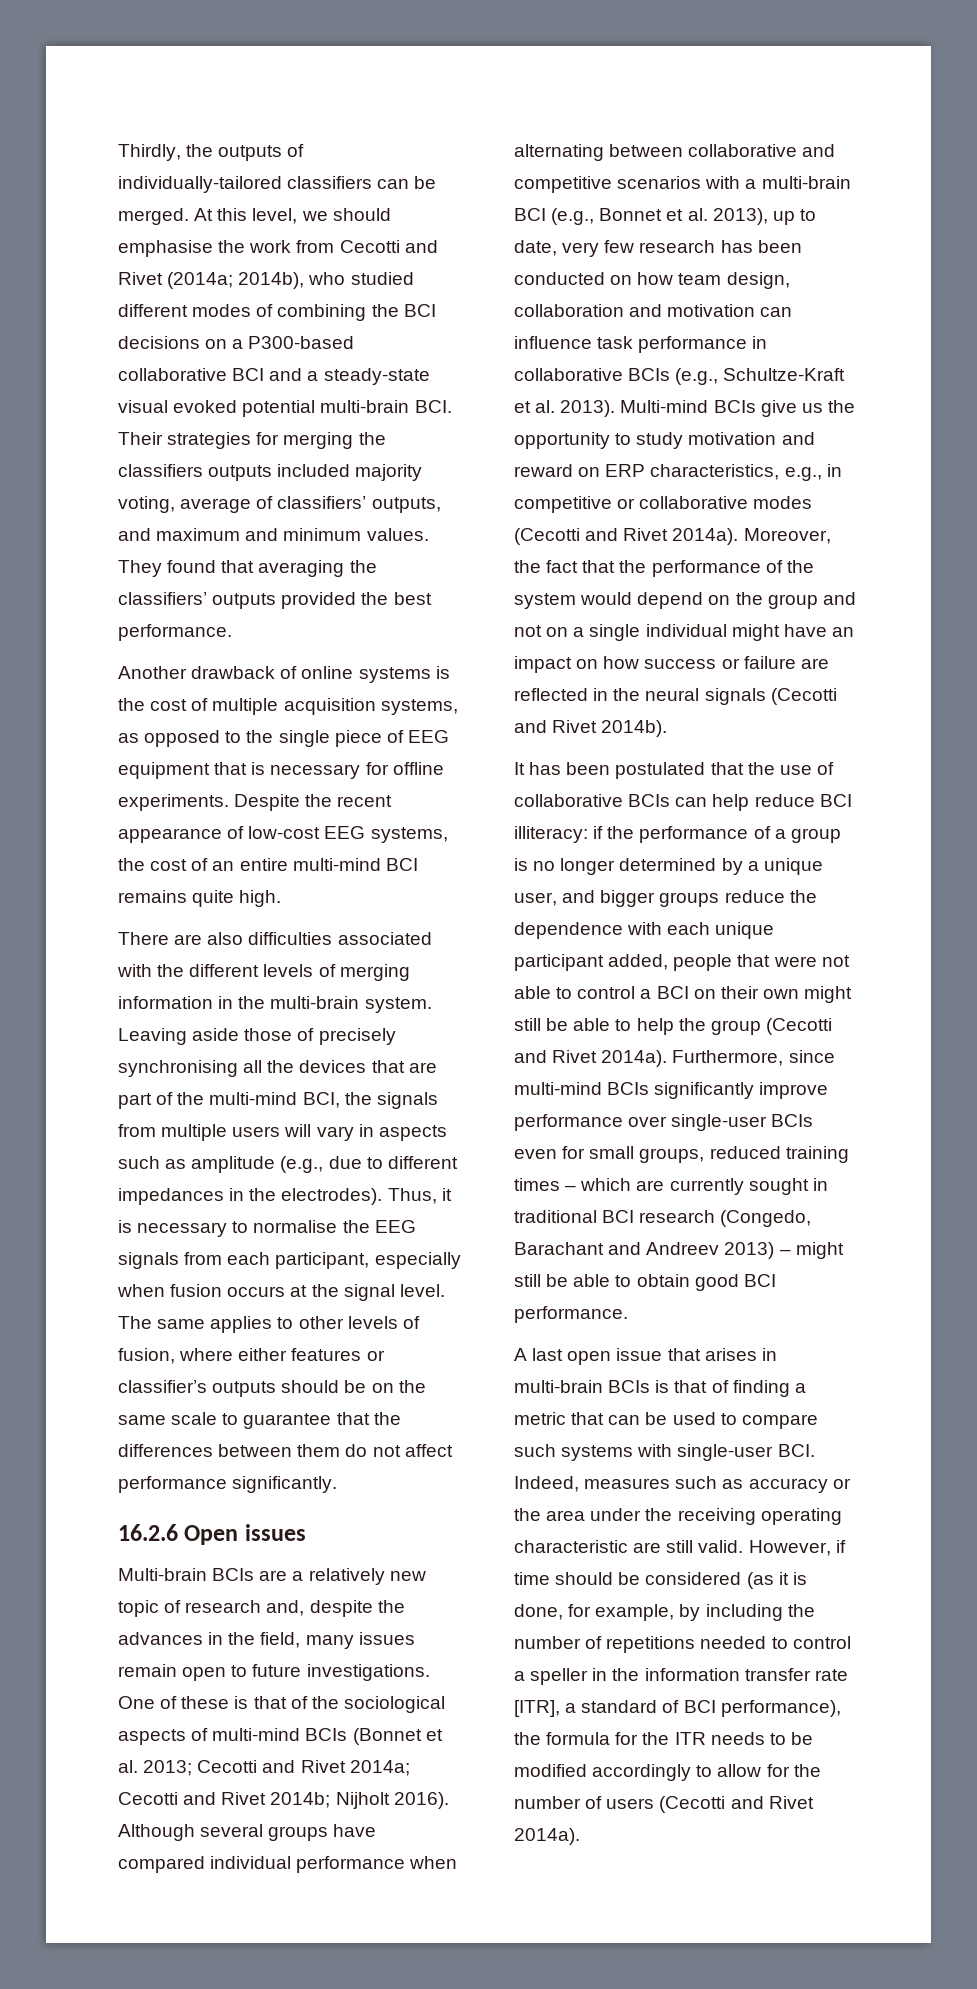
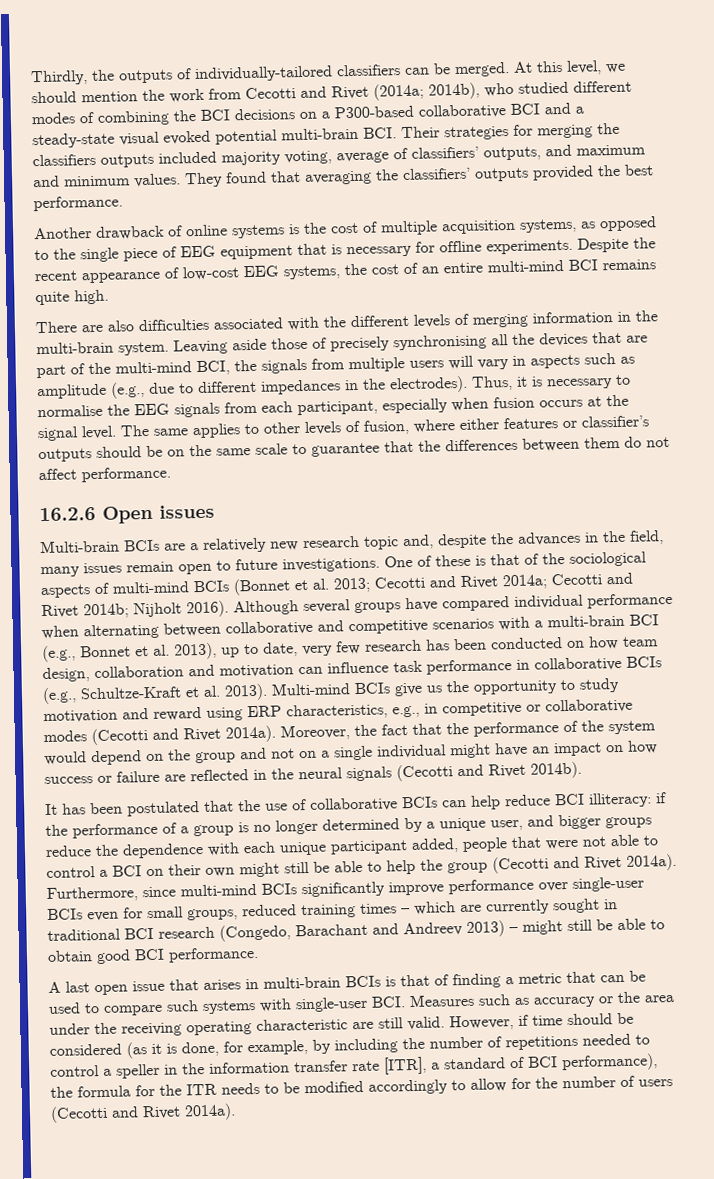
- At this level, we should emphasise the work from Cecotti and Rivet (2014a; 2014b), who studied different modes of combining the BCI decisions on a P300-based collaborative BCI and a steady-state visual evoked potential multi-brain BCI. Their strategies for merging the classifiers outputs included majority voting, average of classifiers’ outputs, and maximum and minimum values.
+ At this level, we should mention the work from Cecotti and Rivet (2014a; 2014b), who studied different modes of combining the BCI decisions on a P300-based collaborative BCI and a steady-state visual evoked potential multi-brain BCI. Their strategies for merging the classifiers outputs included majority voting, average of classifiers’ outputs, and maximum and minimum values.
- The same applies to other levels of fusion, where either features or classifier’s outputs should be on the same scale to guarantee that the differences between them do not affect performance significantly.
+ The same applies to other levels of fusion, where either features or classifier’s outputs should be on the same scale to guarantee that the differences between them do not affect performance.
- Multi-brain BCIs are a relatively new topic of research and, despite the advances in the field, many issues remain open to future investigations.
+ Multi-brain BCIs are a relatively new research topic and, despite the advances in the field, many issues remain open to future investigations.
- Multi-mind BCIs give us the opportunity to study motivation and reward on ERP characteristics, e.g., in competitive or collaborative modes (Cecotti and Rivet 2014a).
+ Multi-mind BCIs give us the opportunity to study motivation and reward using ERP characteristics, e.g., in competitive or collaborative modes (Cecotti and Rivet 2014a).
- A last open issue that arises in multi-brain BCIs is that of finding a metric that can be used to compare such systems with single-user BCI. Indeed, measures such as accuracy or the area under the receiving operating characteristic are still valid.
+ A last open issue that arises in multi-brain BCIs is that of finding a metric that can be used to compare such systems with single-user BCI. Measures such as accuracy or the area under the receiving operating characteristic are still valid.

